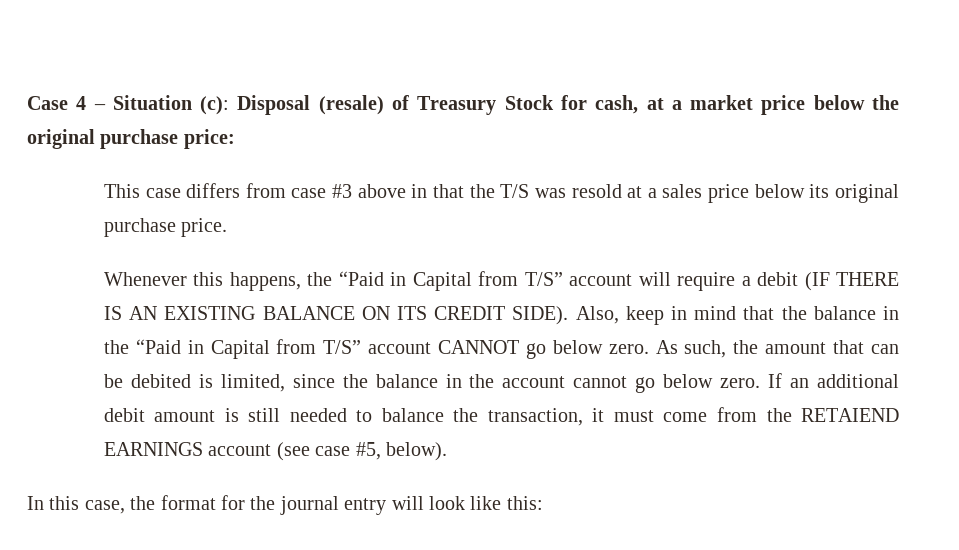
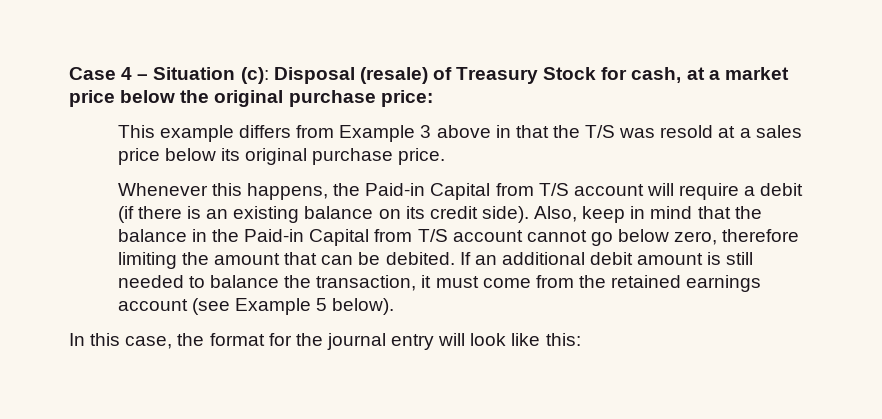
- This case differs from case #3 above in that the T/S was resold at a sales price below its original purchase price.
+ This example differs from Example 3 above in that the T/S was resold at a sales price below its original purchase price.
- Whenever this happens, the “Paid in Capital from T/S” account will require a debit (IF THERE IS AN EXISTING BALANCE ON ITS CREDIT SIDE).
+ Whenever this happens, the Paid-in Capital from T/S account will require a debit (if there is an existing balance on its credit side).
- Also, keep in mind that the balance in the “Paid in Capital from T/S” account CANNOT go below zero. As such, the amount that can be debited is limited, since the balance in the account cannot go below zero.
+ Also, keep in mind that the balance in the Paid-in Capital from T/S account cannot go below zero, therefore limiting the amount that can be debited.
- If an additional debit amount is still needed to balance the transaction, it must come from the RETAIEND EARNINGS account (see case #5, below).
+ If an additional debit amount is still needed to balance the transaction, it must come from the retained earnings account (see Example 5 below).

